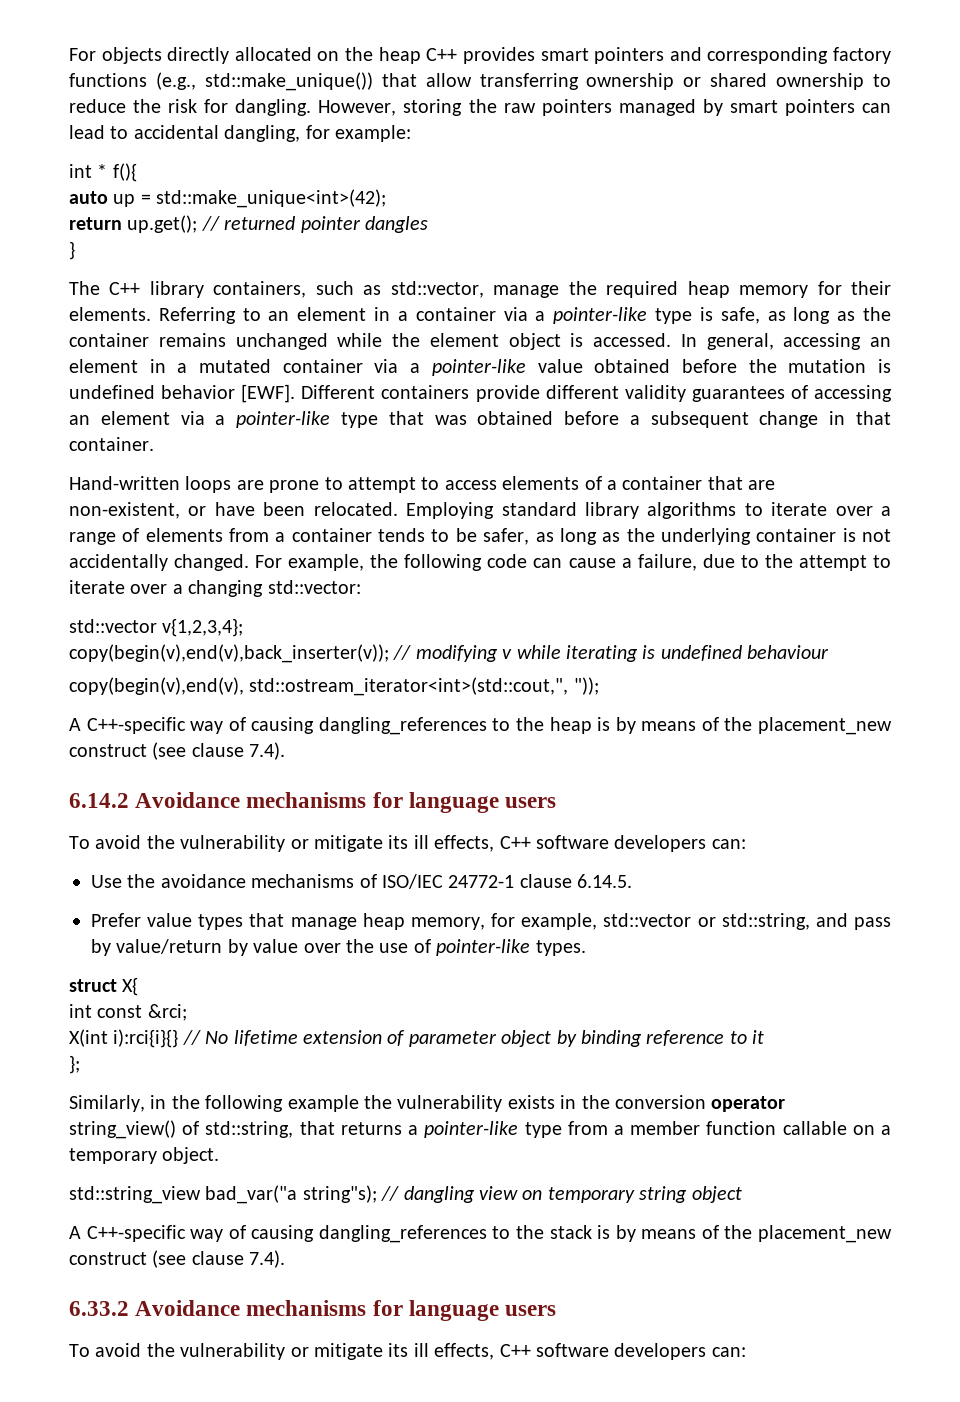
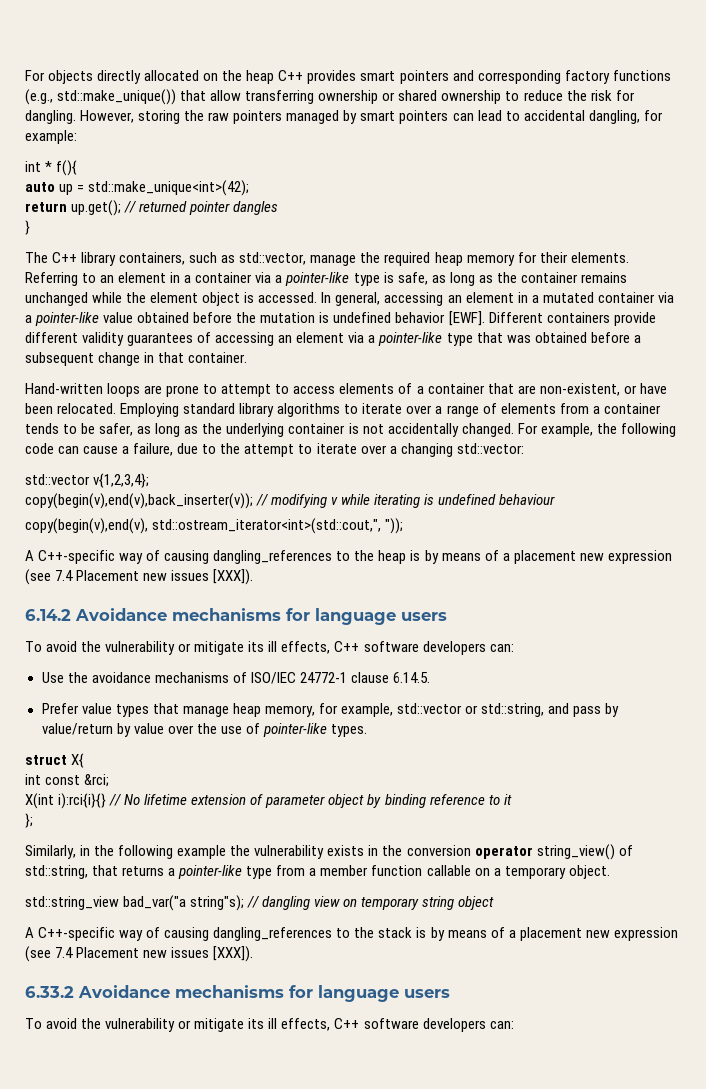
- A C++-specific way of causing dangling_references to the heap is by means of the placement_new construct (see clause 7.4).
+ A C++-specific way of causing dangling_references to the heap is by means of a placement new expression (see 7.4 Placement new issues [XXX]).
- A C++-specific way of causing dangling_references to the stack is by means of the placement_new construct (see clause 7.4).
+ A C++-specific way of causing dangling_references to the stack is by means of a placement new expression (see 7.4 Placement new issues [XXX]).

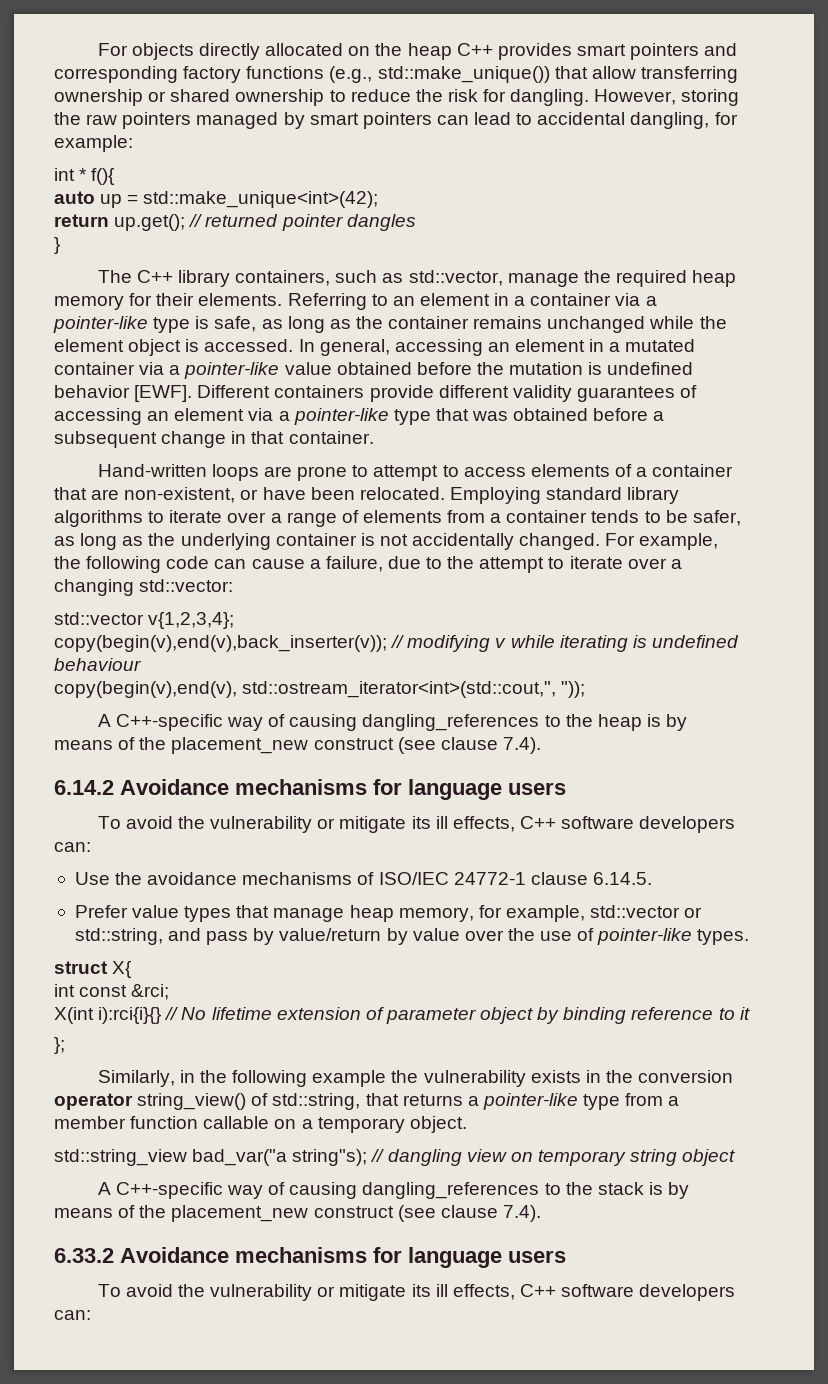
- A C++-specific way of causing dangling_references to the heap is by means of a placement new expression (see 7.4 Placement new issues [XXX]).
+ A C++-specific way of causing dangling_references to the heap is by means of the placement_new construct (see clause 7.4).
- A C++-specific way of causing dangling_references to the stack is by means of a placement new expression (see 7.4 Placement new issues [XXX]).
+ A C++-specific way of causing dangling_references to the stack is by means of the placement_new construct (see clause 7.4).

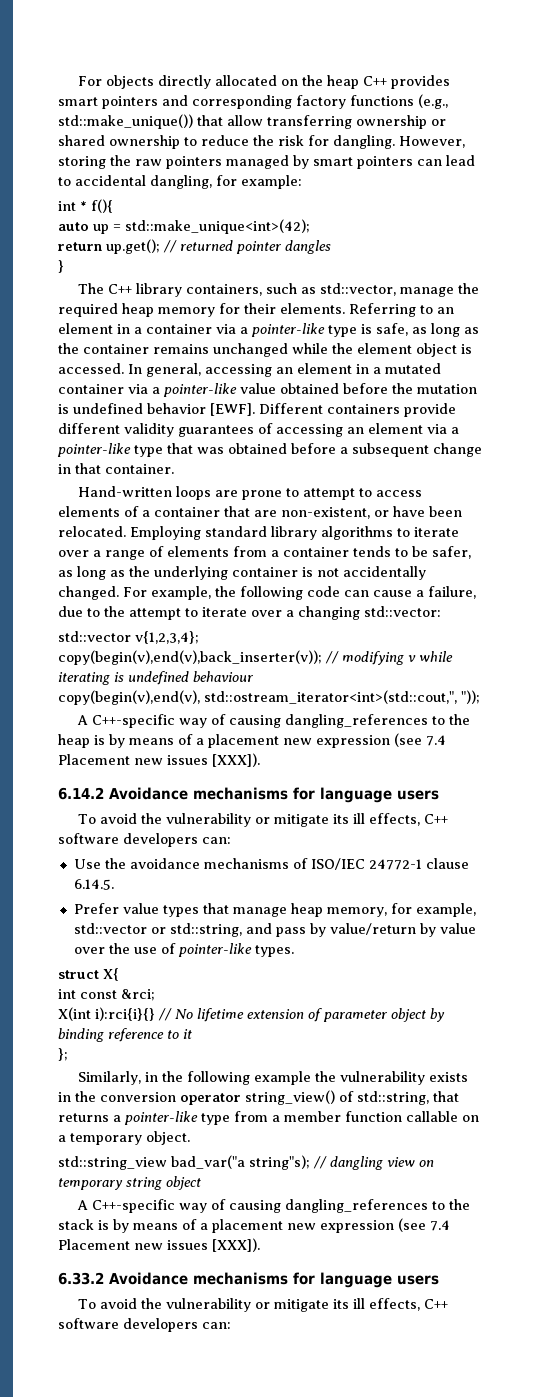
- A C++-specific way of causing dangling_references to the heap is by means of the placement_new construct (see clause 7.4).
+ A C++-specific way of causing dangling_references to the heap is by means of a placement new expression (see 7.4 Placement new issues [XXX]).
- A C++-specific way of causing dangling_references to the stack is by means of the placement_new construct (see clause 7.4).
+ A C++-specific way of causing dangling_references to the stack is by means of a placement new expression (see 7.4 Placement new issues [XXX]).

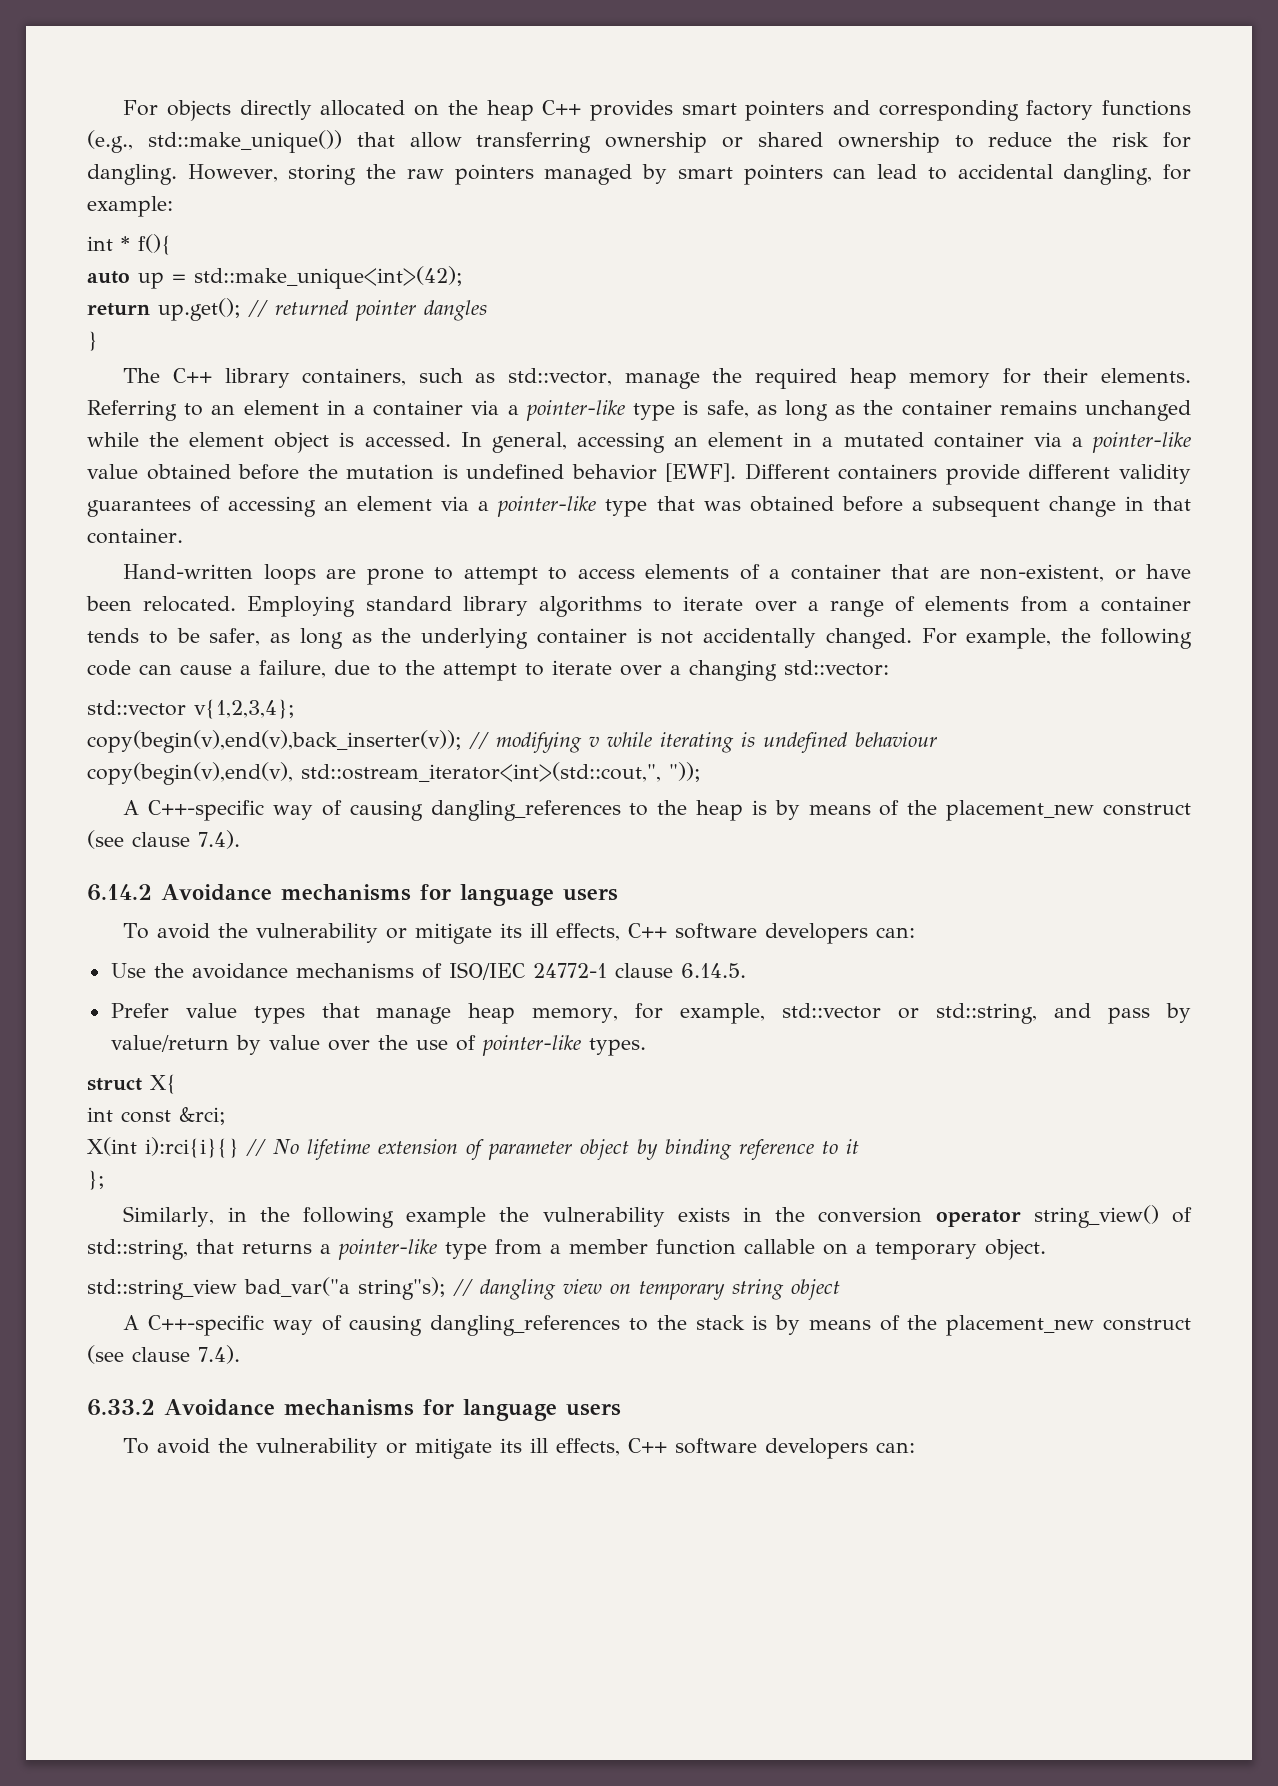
- A C++-specific way of causing dangling_references to the heap is by means of a placement new expression (see 7.4 Placement new issues [XXX]).
+ A C++-specific way of causing dangling_references to the heap is by means of the placement_new construct (see clause 7.4).
- A C++-specific way of causing dangling_references to the stack is by means of a placement new expression (see 7.4 Placement new issues [XXX]).
+ A C++-specific way of causing dangling_references to the stack is by means of the placement_new construct (see clause 7.4).

